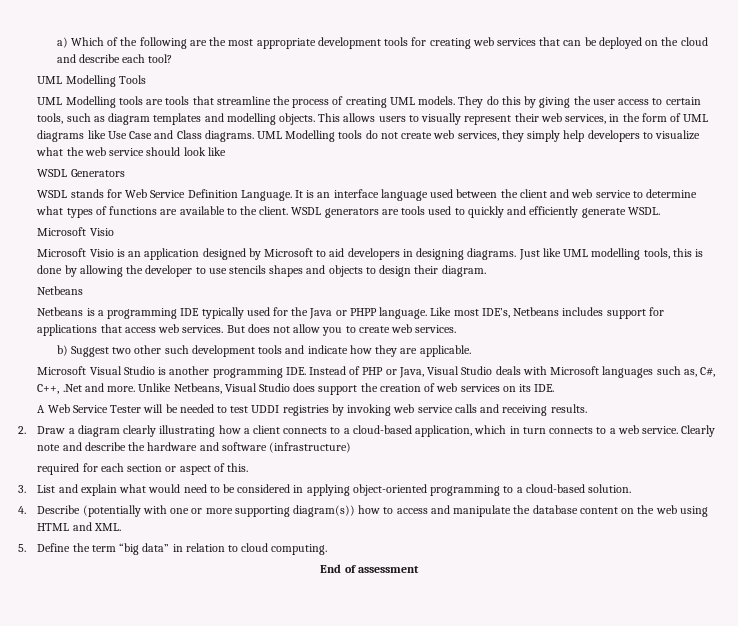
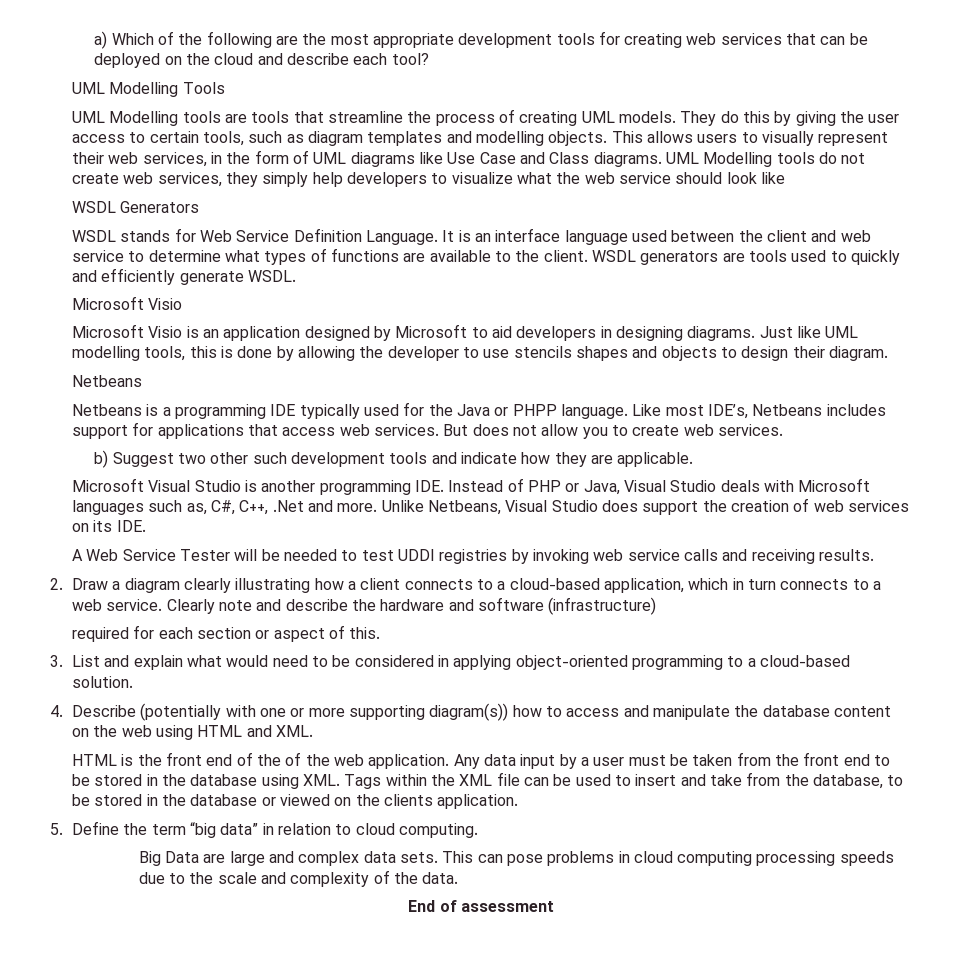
+ HTML is the front end of the of the web application. Any data input by a user must be taken from the front end to be stored in the database using XML. Tags within the XML file can be used to insert and take from the database, to be stored in the database or viewed on the clients application.
+ Big Data are large and complex data sets. This can pose problems in cloud computing processing speeds due to the scale and complexity of the data.

